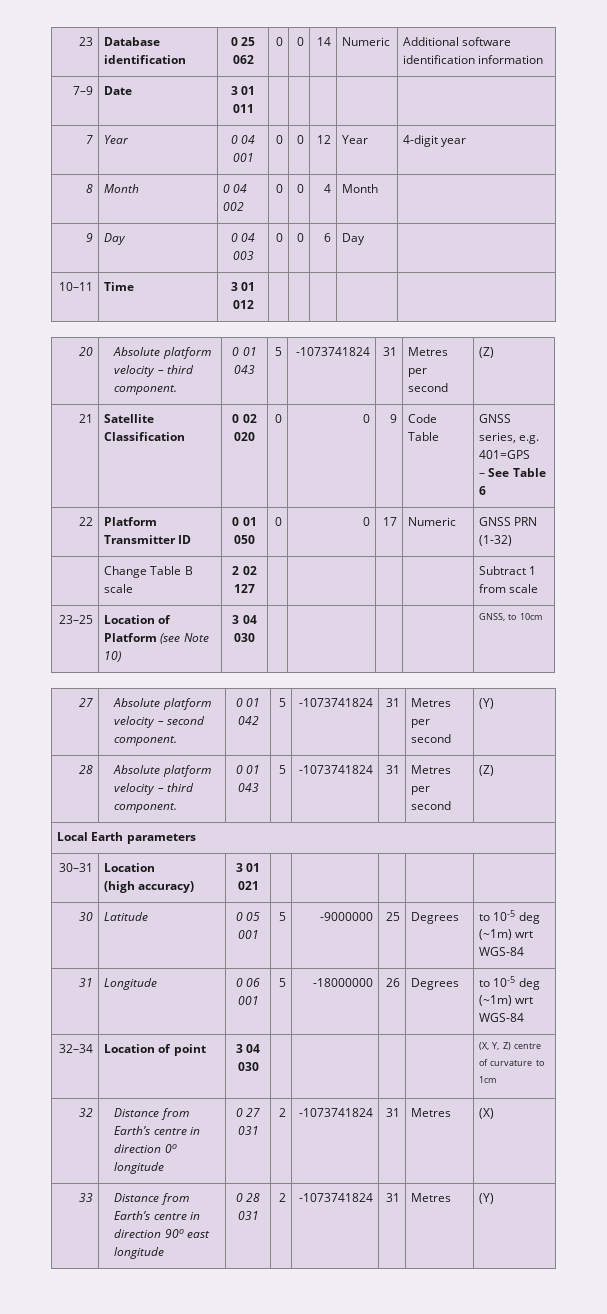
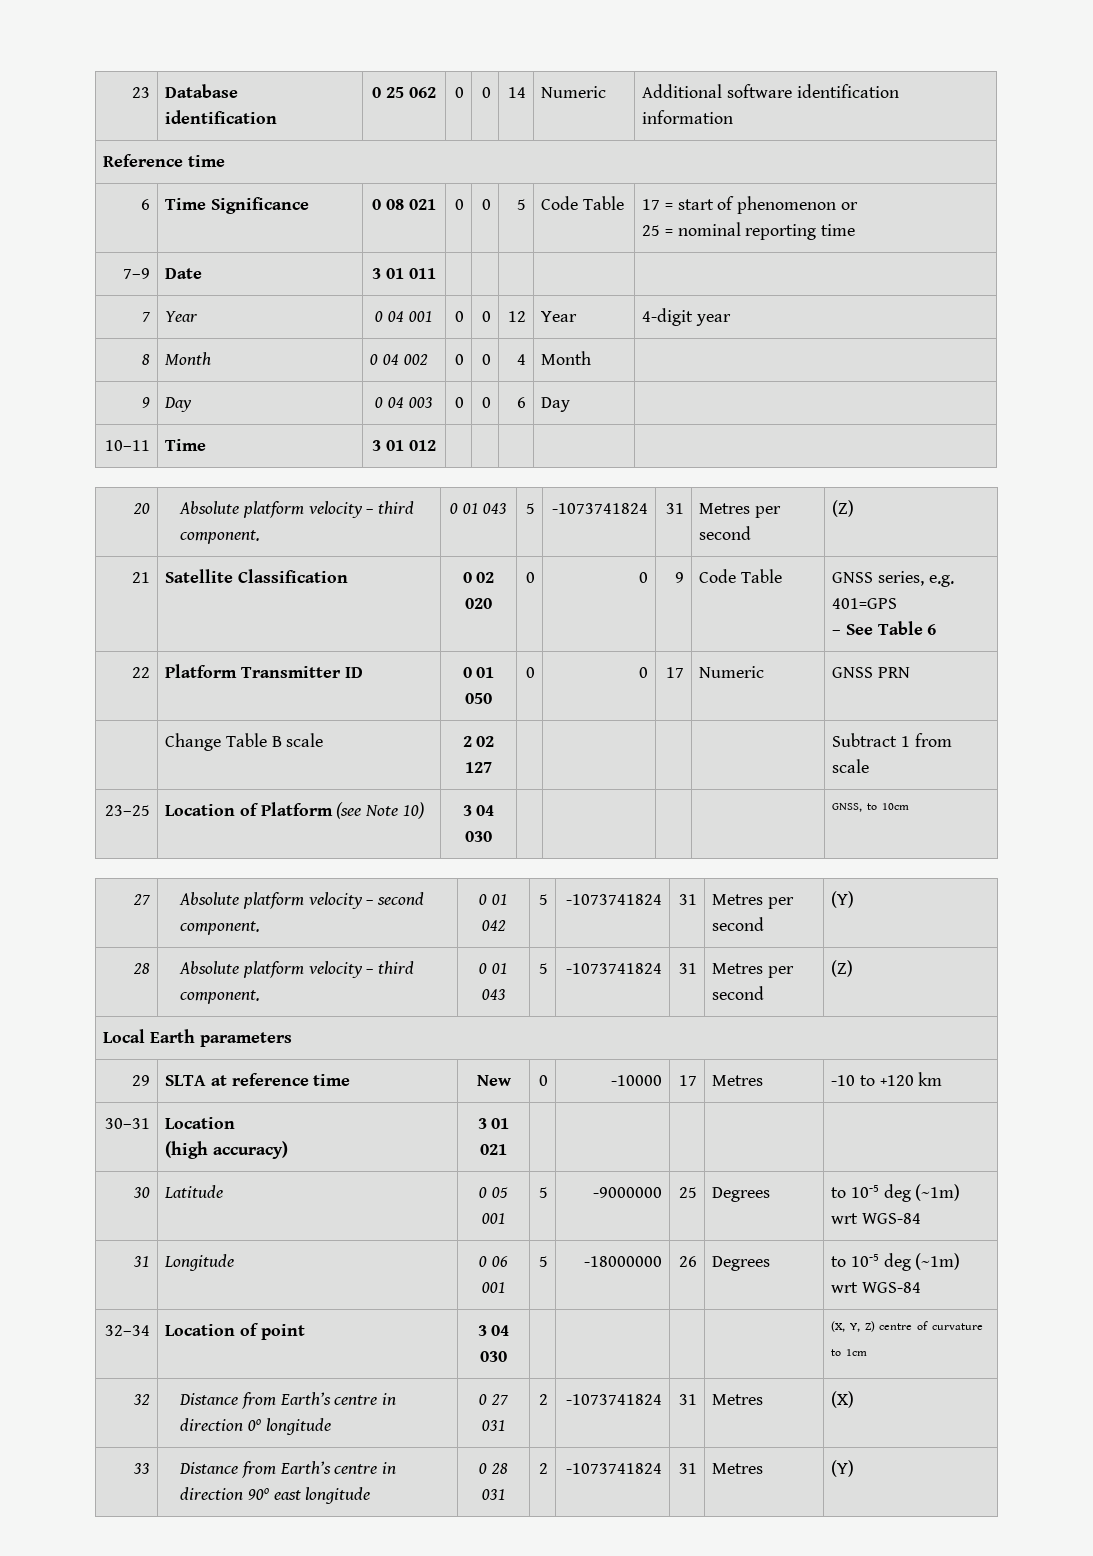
+ Reference time
+ 6 | Time Significance | 0 08 021 | 0 | 0 | 5 | Code Table | 17 = start of phenomenon or
+ 25 = nominal reporting time
- 22 | Platform Transmitter ID | 0 01 050 | 0 | 0 | 17 | Numeric | GNSS PRN (1-32)
+ 22 | Platform Transmitter ID | 0 01 050 | 0 | 0 | 17 | Numeric | GNSS PRN
+ 29 | SLTA at reference time | New | 0 | -10000 | 17 | Metres | -10 to +120 km

